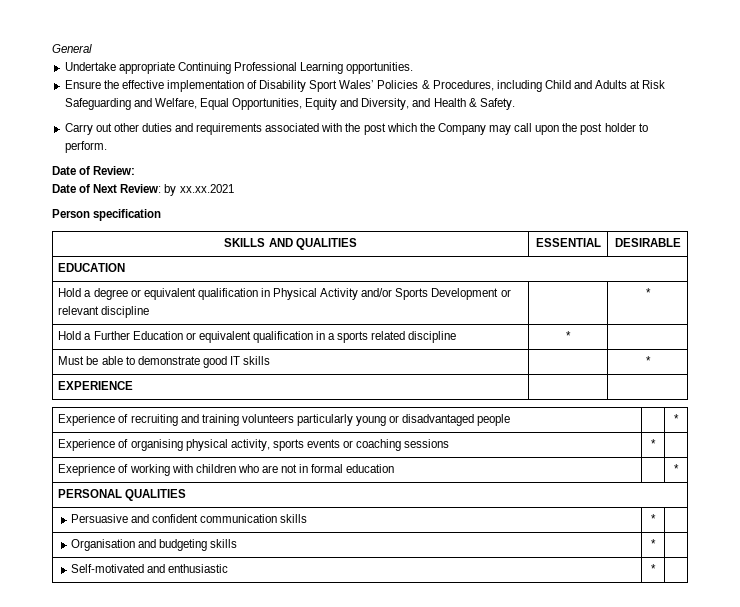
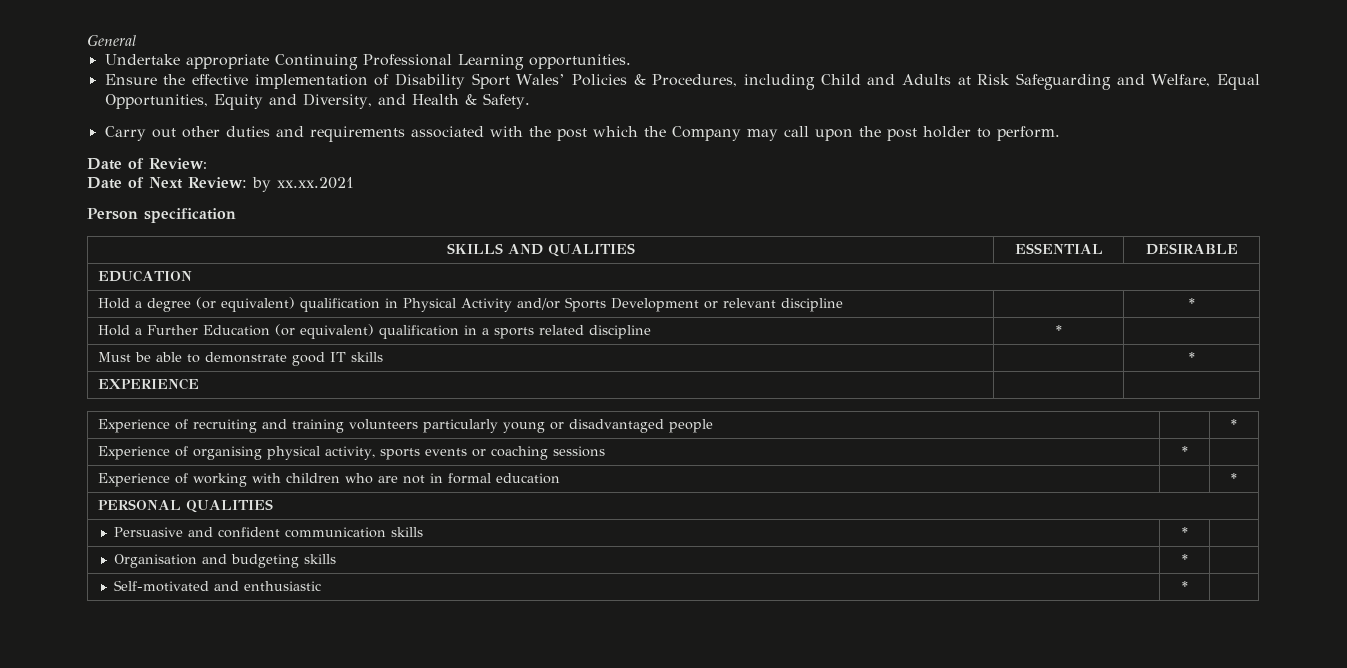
- Hold a degree or equivalent qualification in Physical Activity and/or Sports Development or relevant discipline | | *
+ Hold a degree (or equivalent) qualification in Physical Activity and/or Sports Development or relevant discipline | | *
- Hold a Further Education or equivalent qualification in a sports related discipline | * |
+ Hold a Further Education (or equivalent) qualification in a sports related discipline | * |
- Exeprience of working with children who are not in formal education | | *
+ Experience of working with children who are not in formal education | | *

